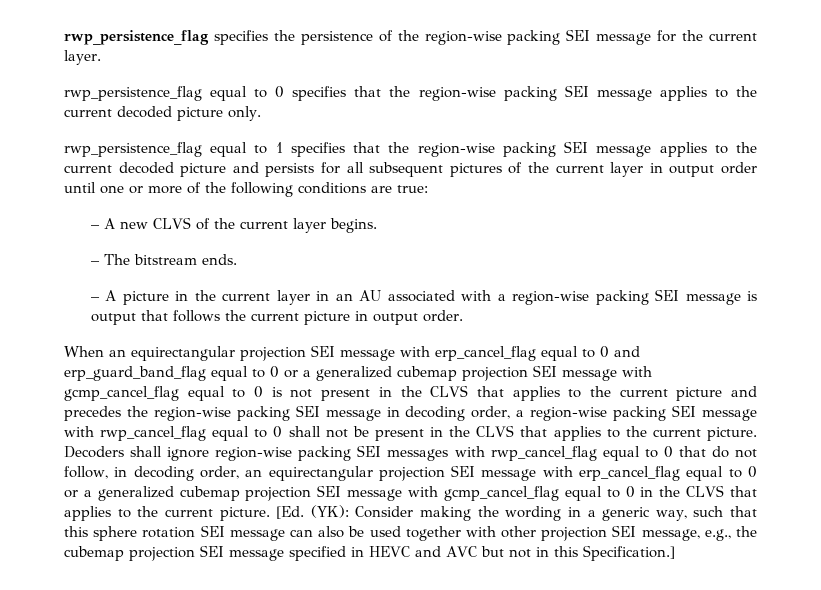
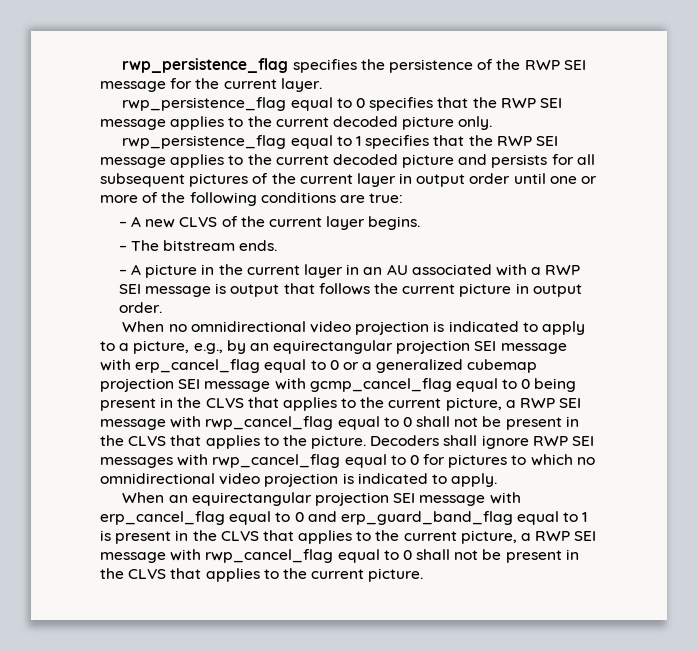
- rwp_persistence_flag specifies the persistence of the region-wise packing SEI message for the current layer.
+ rwp_persistence_flag specifies the persistence of the RWP SEI message for the current layer.
- rwp_persistence_flag equal to 0 specifies that the region-wise packing SEI message applies to the current decoded picture only.
+ rwp_persistence_flag equal to 0 specifies that the RWP SEI message applies to the current decoded picture only.
- rwp_persistence_flag equal to 1 specifies that the region-wise packing SEI message applies to the current decoded picture and persists for all subsequent pictures of the current layer in output order until one or more of the following conditions are true:
+ rwp_persistence_flag equal to 1 specifies that the RWP SEI message applies to the current decoded picture and persists for all subsequent pictures of the current layer in output order until one or more of the following conditions are true:
- – A picture in the current layer in an AU associated with a region-wise packing SEI message is output that follows the current picture in output order.
+ – A picture in the current layer in an AU associated with a RWP SEI message is output that follows the current picture in output order.
- When an equirectangular projection SEI message with erp_cancel_flag equal to 0 and erp_guard_band_flag equal to 0 or a generalized cubemap projection SEI message with gcmp_cancel_flag equal to 0 is not present in the CLVS that applies to the current picture and precedes the region-wise packing SEI message in decoding order, a region-wise packing SEI message with rwp_cancel_flag equal to 0 shall not be present in the CLVS that applies to the current picture. Decoders shall ignore region-wise packing SEI messages with rwp_cancel_flag equal to 0 that do not follow, in decoding order, an equirectangular projection SEI message with erp_cancel_flag equal to 0 or a generalized cubemap projection SEI message with gcmp_cancel_flag equal to 0 in the CLVS that applies to the current picture. [Ed. (YK): Consider making the wording in a generic way, such that this sphere rotation SEI message can also be used together with other projection SEI message, e.g., the cubemap projection SEI message specified in HEVC and AVC but not in this Specification.]
+ When no omnidirectional video projection is indicated to apply to a picture, e.g., by an equirectangular projection SEI message with erp_cancel_flag equal to 0 or a generalized cubemap projection SEI message with gcmp_cancel_flag equal to 0 being present in the CLVS that applies to the current picture, a RWP SEI message with rwp_cancel_flag equal to 0 shall not be present in the CLVS that applies to the picture. Decoders shall ignore RWP SEI messages with rwp_cancel_flag equal to 0 for pictures to which no omnidirectional video projection is indicated to apply.
+ When an equirectangular projection SEI message with erp_cancel_flag equal to 0 and erp_guard_band_flag equal to 1 is present in the CLVS that applies to the current picture, a RWP SEI message with rwp_cancel_flag equal to 0 shall not be present in the CLVS that applies to the current picture.

